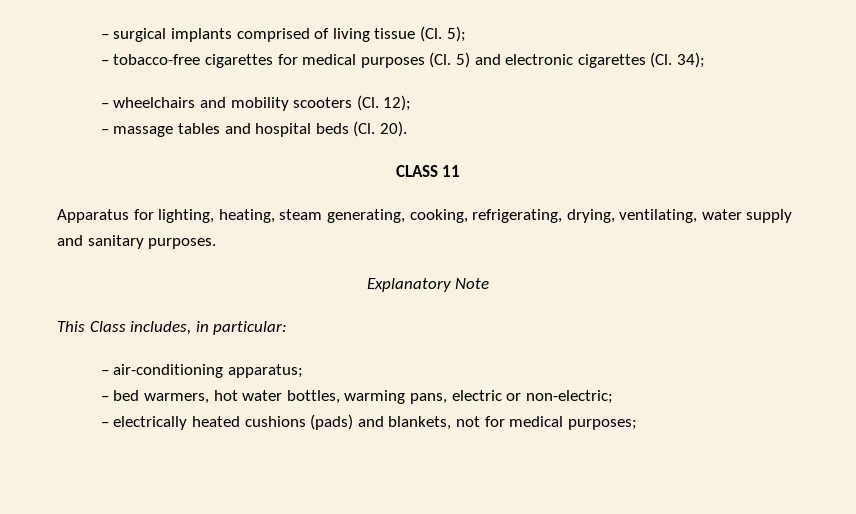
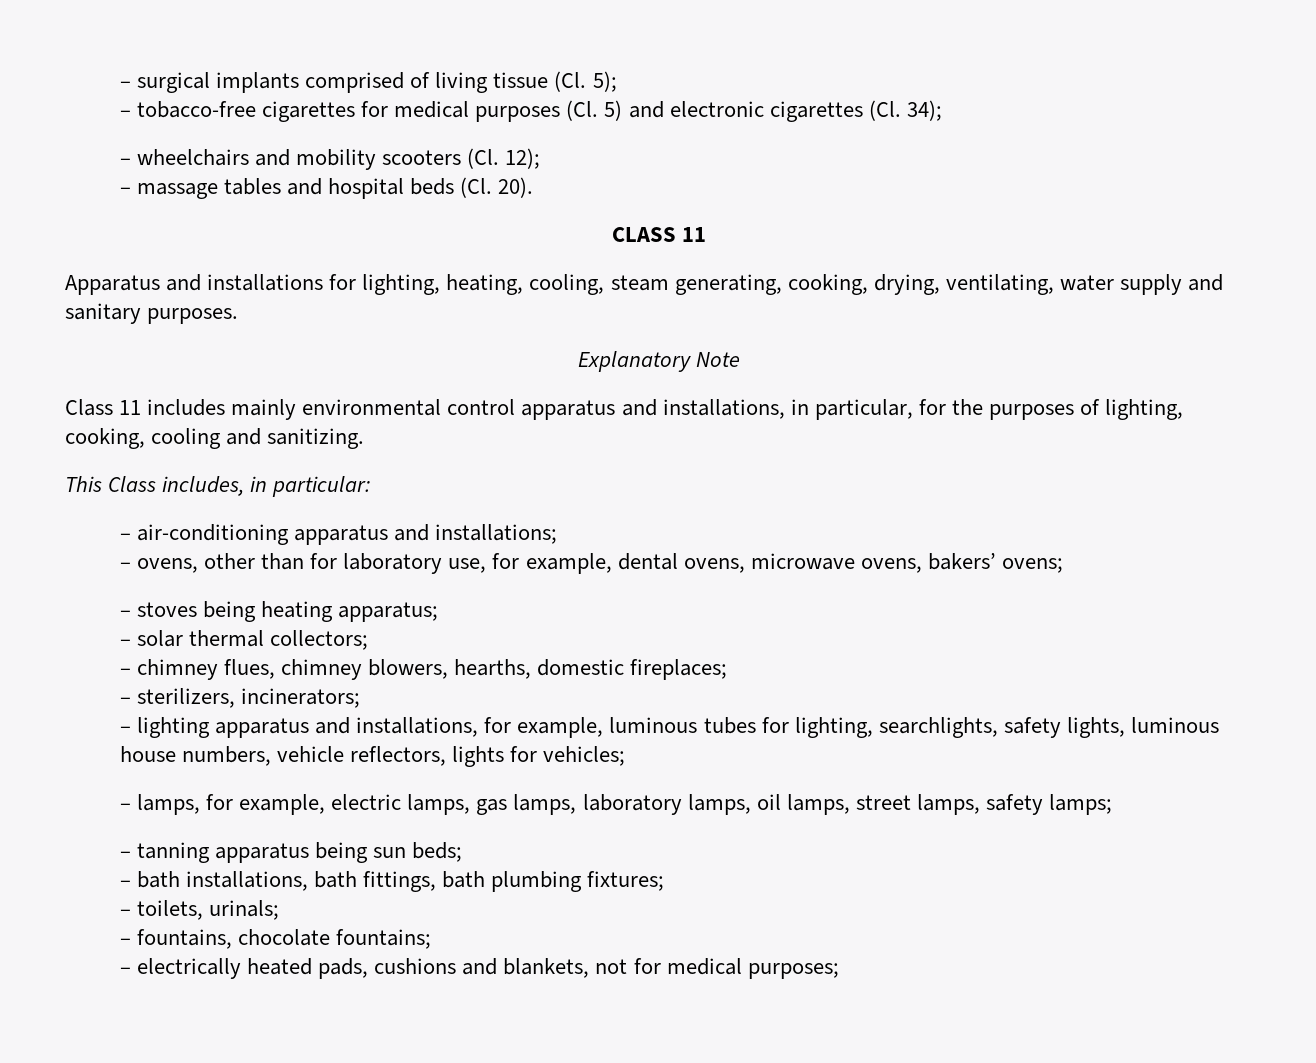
- Apparatus for lighting, heating, steam generating, cooking, refrigerating, drying, ventilating, water supply and sanitary purposes.
+ Apparatus and installations for lighting, heating, cooling, steam generating, cooking, drying, ventilating, water supply and sanitary purposes.
+ Class 11 includes mainly environmental control apparatus and installations, in particular, for the purposes of lighting, cooking, cooling and sanitizing.
- – air-conditioning apparatus;
- – bed warmers, hot water bottles, warming pans, electric or non-electric;
+ – air-conditioning apparatus and installations;
+ – ovens, other than for laboratory use, for example, dental ovens, microwave ovens, bakers’ ovens;
+ – stoves being heating apparatus;
+ – solar thermal collectors;
+ – chimney flues, chimney blowers, hearths, domestic fireplaces;
+ – sterilizers, incinerators;
+ – lighting apparatus and installations, for example, luminous tubes for lighting, searchlights, safety lights, luminous house numbers, vehicle reflectors, lights for vehicles;
+ – lamps, for example, electric lamps, gas lamps, laboratory lamps, oil lamps, street lamps, safety lamps;
+ – tanning apparatus being sun beds;
+ – bath installations, bath fittings, bath plumbing fixtures;
+ – toilets, urinals;
+ – fountains, chocolate fountains;
- – electrically heated cushions (pads) and blankets, not for medical purposes;
+ – electrically heated pads, cushions and blankets, not for medical purposes;

